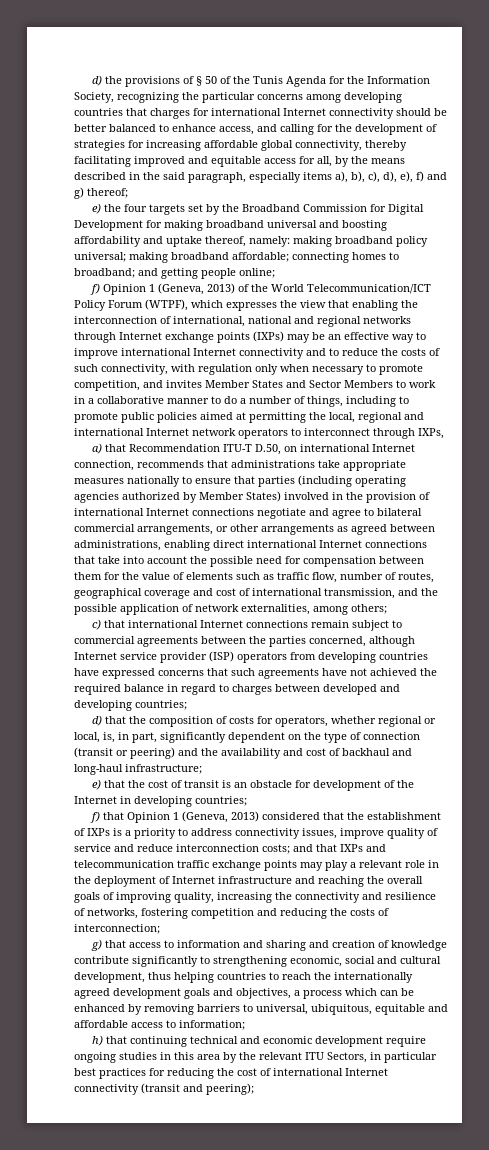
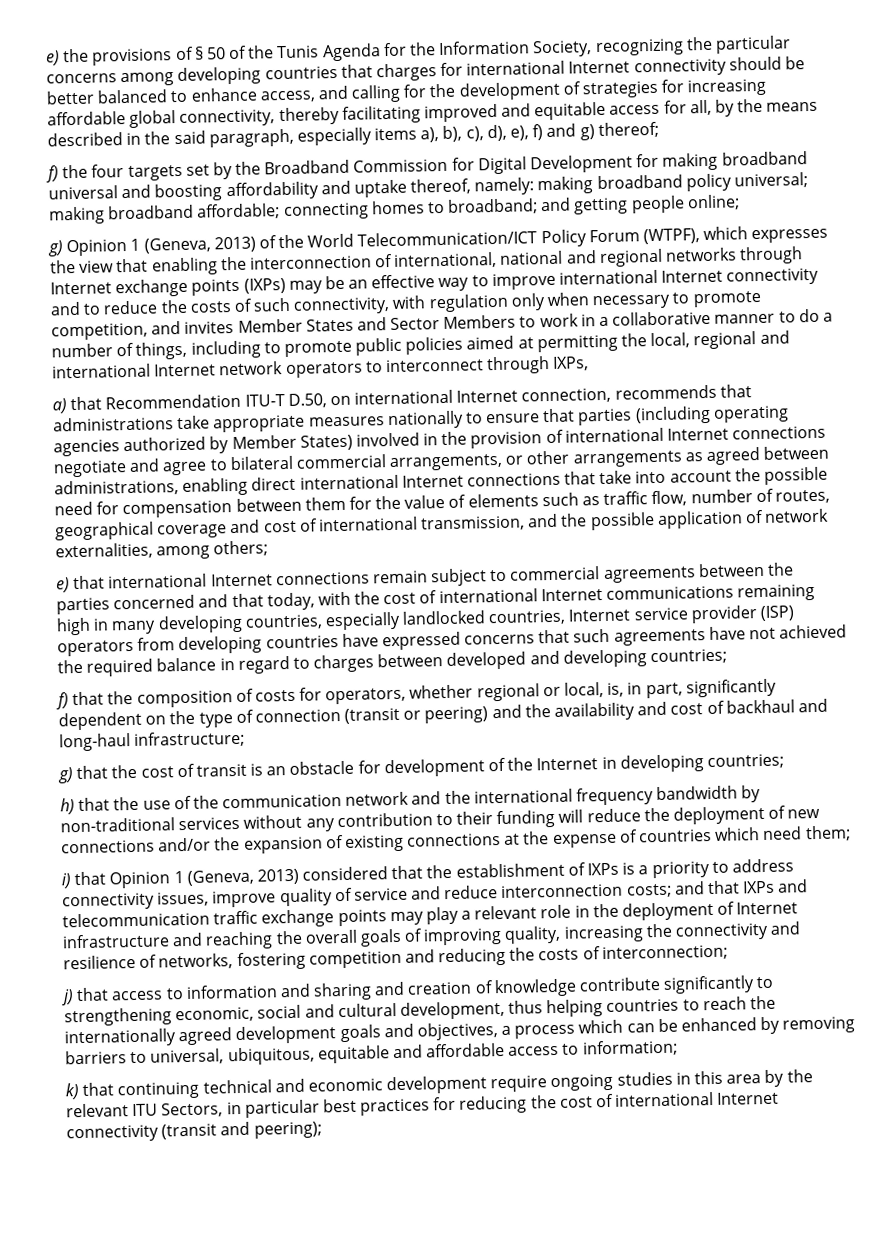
- d) the provisions of § 50 of the Tunis Agenda for the Information Society, recognizing the particular concerns among developing countries that charges for international Internet connectivity should be better balanced to enhance access, and calling for the development of strategies for increasing affordable global connectivity, thereby facilitating improved and equitable access for all, by the means described in the said paragraph, especially items a), b), c), d), e), f) and g) thereof;
+ e) the provisions of § 50 of the Tunis Agenda for the Information Society, recognizing the particular concerns among developing countries that charges for international Internet connectivity should be better balanced to enhance access, and calling for the development of strategies for increasing affordable global connectivity, thereby facilitating improved and equitable access for all, by the means described in the said paragraph, especially items a), b), c), d), e), f) and g) thereof;
- e) the four targets set by the Broadband Commission for Digital Development for making broadband universal and boosting affordability and uptake thereof, namely: making broadband policy universal; making broadband affordable; connecting homes to broadband; and getting people online;
+ f) the four targets set by the Broadband Commission for Digital Development for making broadband universal and boosting affordability and uptake thereof, namely: making broadband policy universal; making broadband affordable; connecting homes to broadband; and getting people online;
- f) Opinion 1 (Geneva, 2013) of the World Telecommunication/ICT Policy Forum (WTPF), which expresses the view that enabling the interconnection of international, national and regional networks through Internet exchange points (IXPs) may be an effective way to improve international Internet connectivity and to reduce the costs of such connectivity, with regulation only when necessary to promote competition, and invites Member States and Sector Members to work in a collaborative manner to do a number of things, including to promote public policies aimed at permitting the local, regional and international Internet network operators to interconnect through IXPs,
+ g) Opinion 1 (Geneva, 2013) of the World Telecommunication/ICT Policy Forum (WTPF), which expresses the view that enabling the interconnection of international, national and regional networks through Internet exchange points (IXPs) may be an effective way to improve international Internet connectivity and to reduce the costs of such connectivity, with regulation only when necessary to promote competition, and invites Member States and Sector Members to work in a collaborative manner to do a number of things, including to promote public policies aimed at permitting the local, regional and international Internet network operators to interconnect through IXPs,
- c) that international Internet connections remain subject to commercial agreements between the parties concerned, although Internet service provider (ISP) operators from developing countries have expressed concerns that such agreements have not achieved the required balance in regard to charges between developed and developing countries;
+ e) that international Internet connections remain subject to commercial agreements between the parties concerned and that today, with the cost of international Internet communications remaining high in many developing countries, especially landlocked countries, Internet service provider (ISP) operators from developing countries have expressed concerns that such agreements have not achieved the required balance in regard to charges between developed and developing countries;
- d) that the composition of costs for operators, whether regional or local, is, in part, significantly dependent on the type of connection (transit or peering) and the availability and cost of backhaul and long-haul infrastructure;
+ f) that the composition of costs for operators, whether regional or local, is, in part, significantly dependent on the type of connection (transit or peering) and the availability and cost of backhaul and long-haul infrastructure;
- e) that the cost of transit is an obstacle for development of the Internet in developing countries;
+ g) that the cost of transit is an obstacle for development of the Internet in developing countries;
- f) that Opinion 1 (Geneva, 2013) considered that the establishment of IXPs is a priority to address connectivity issues, improve quality of service and reduce interconnection costs;
+ h) that the use of the communication network and the international frequency bandwidth by non-traditional services without any contribution to their funding will reduce the deployment of new connections and/or the expansion of existing connections at the expense of countries which need them;
+ i) that Opinion 1 (Geneva, 2013) considered that the establishment of IXPs is a priority to address connectivity issues, improve quality of service and reduce interconnection costs;
- g) that access to information and sharing and creation of knowledge contribute significantly to strengthening economic, social and cultural development, thus helping countries to reach the internationally agreed development goals and objectives, a process which can be enhanced by removing barriers to universal, ubiquitous, equitable and affordable access to information;
+ j) that access to information and sharing and creation of knowledge contribute significantly to strengthening economic, social and cultural development, thus helping countries to reach the internationally agreed development goals and objectives, a process which can be enhanced by removing barriers to universal, ubiquitous, equitable and affordable access to information;
- h) that continuing technical and economic development require ongoing studies in this area by the relevant ITU Sectors, in particular best practices for reducing the cost of international Internet connectivity (transit and peering);
+ k) that continuing technical and economic development require ongoing studies in this area by the relevant ITU Sectors, in particular best practices for reducing the cost of international Internet connectivity (transit and peering);

